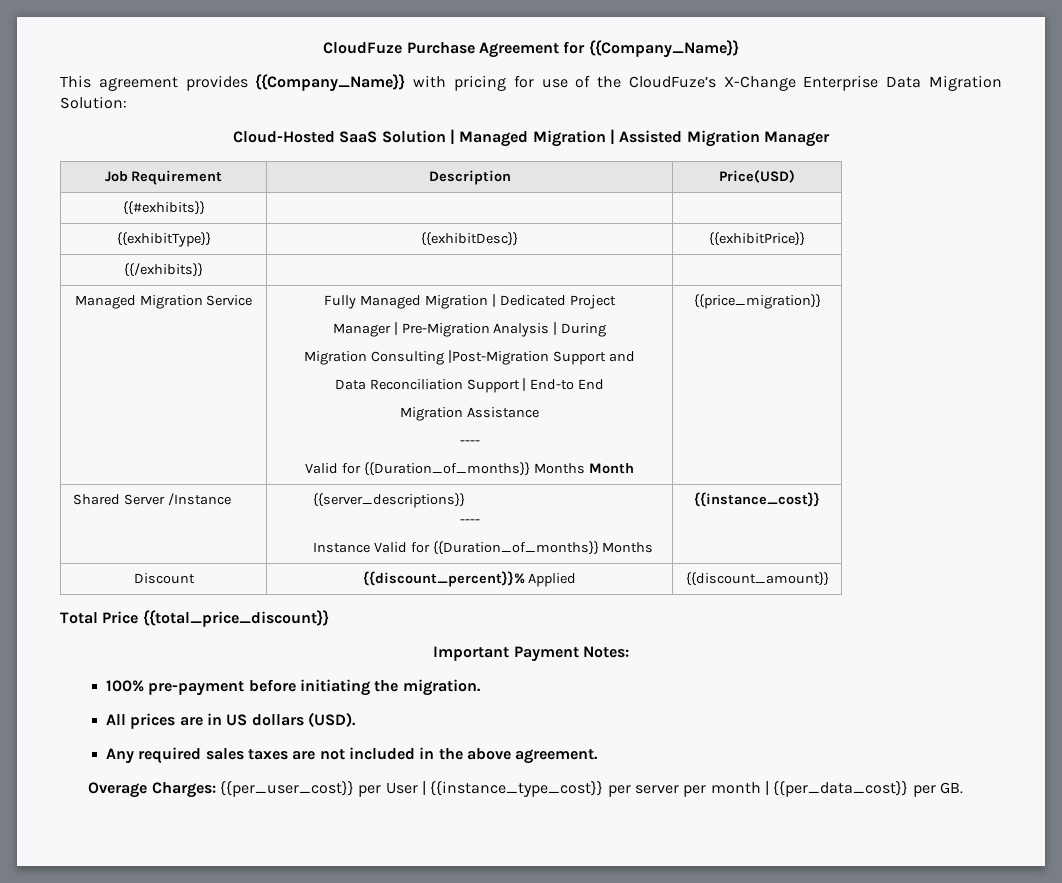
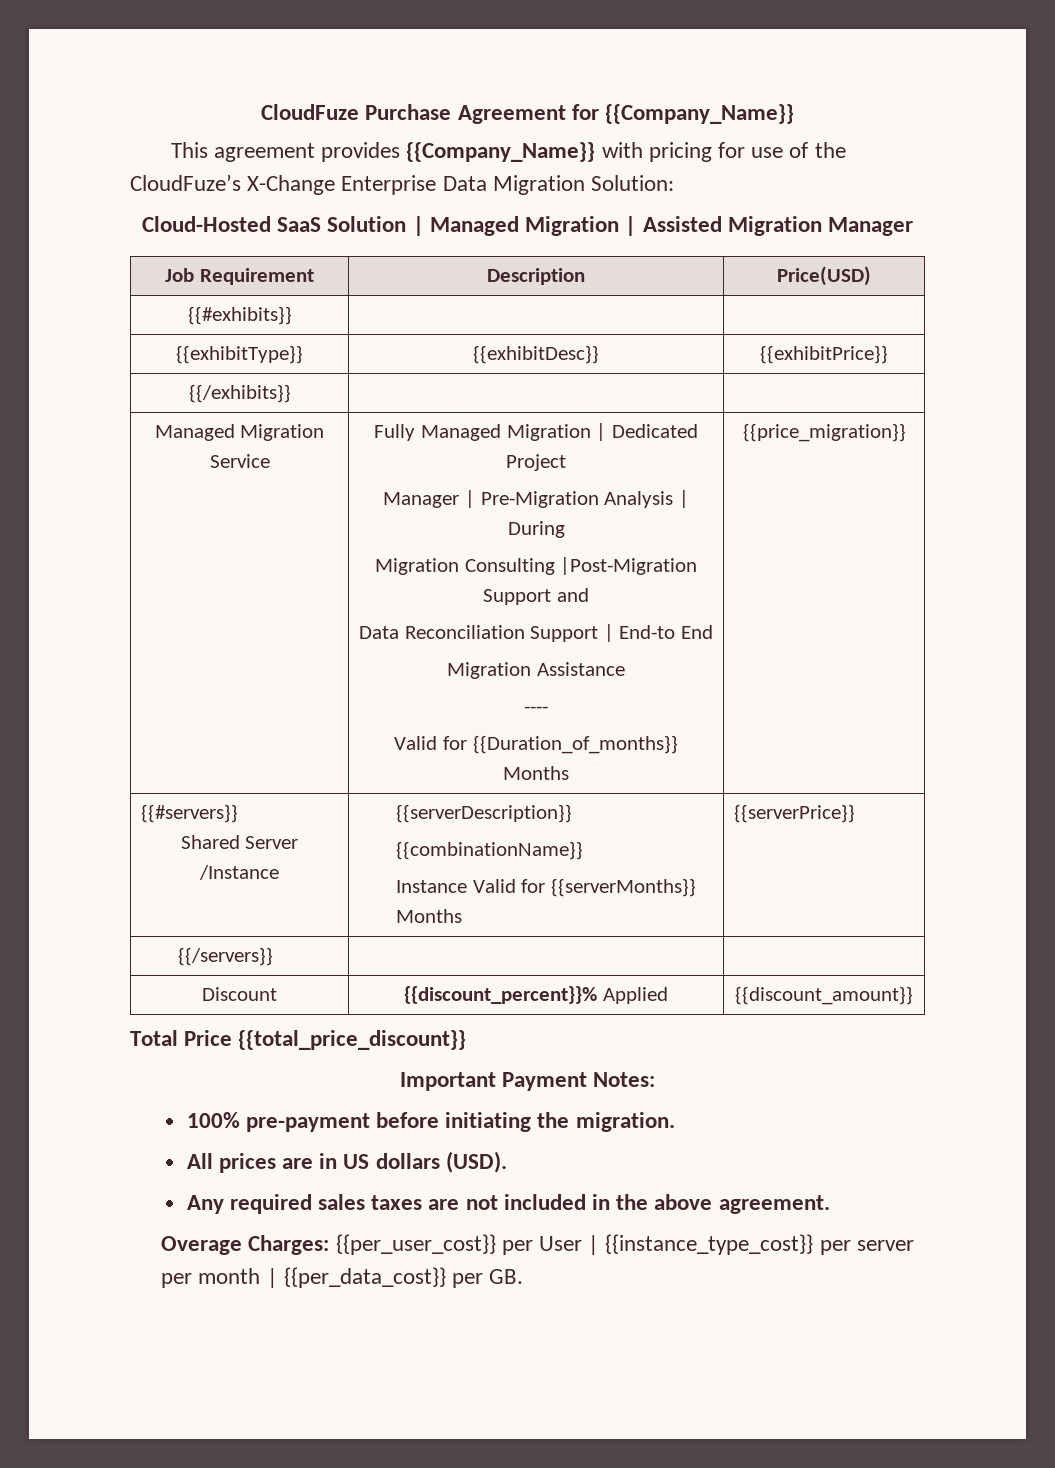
  Managed Migration Service | Fully Managed Migration | Dedicated Project
  Manager | Pre-Migration Analysis | During
  Migration Consulting |Post-Migration Support and
  Data Reconciliation Support | End-to End
  Migration Assistance
  ----
- Valid for {{Duration_of_months}} Months Month | {{price_migration}}
+ Valid for {{Duration_of_months}} Months | {{price_migration}}
- Shared Server /Instance | {{server_descriptions}}
- ----
- Instance Valid for {{Duration_of_months}} Months | {{instance_cost}}
+ {{#servers}}
+ Shared Server /Instance | {{serverDescription}}
+ {{combinationName}}
+ Instance Valid for {{serverMonths}} Months | {{serverPrice}}
+ {{/servers}} | |

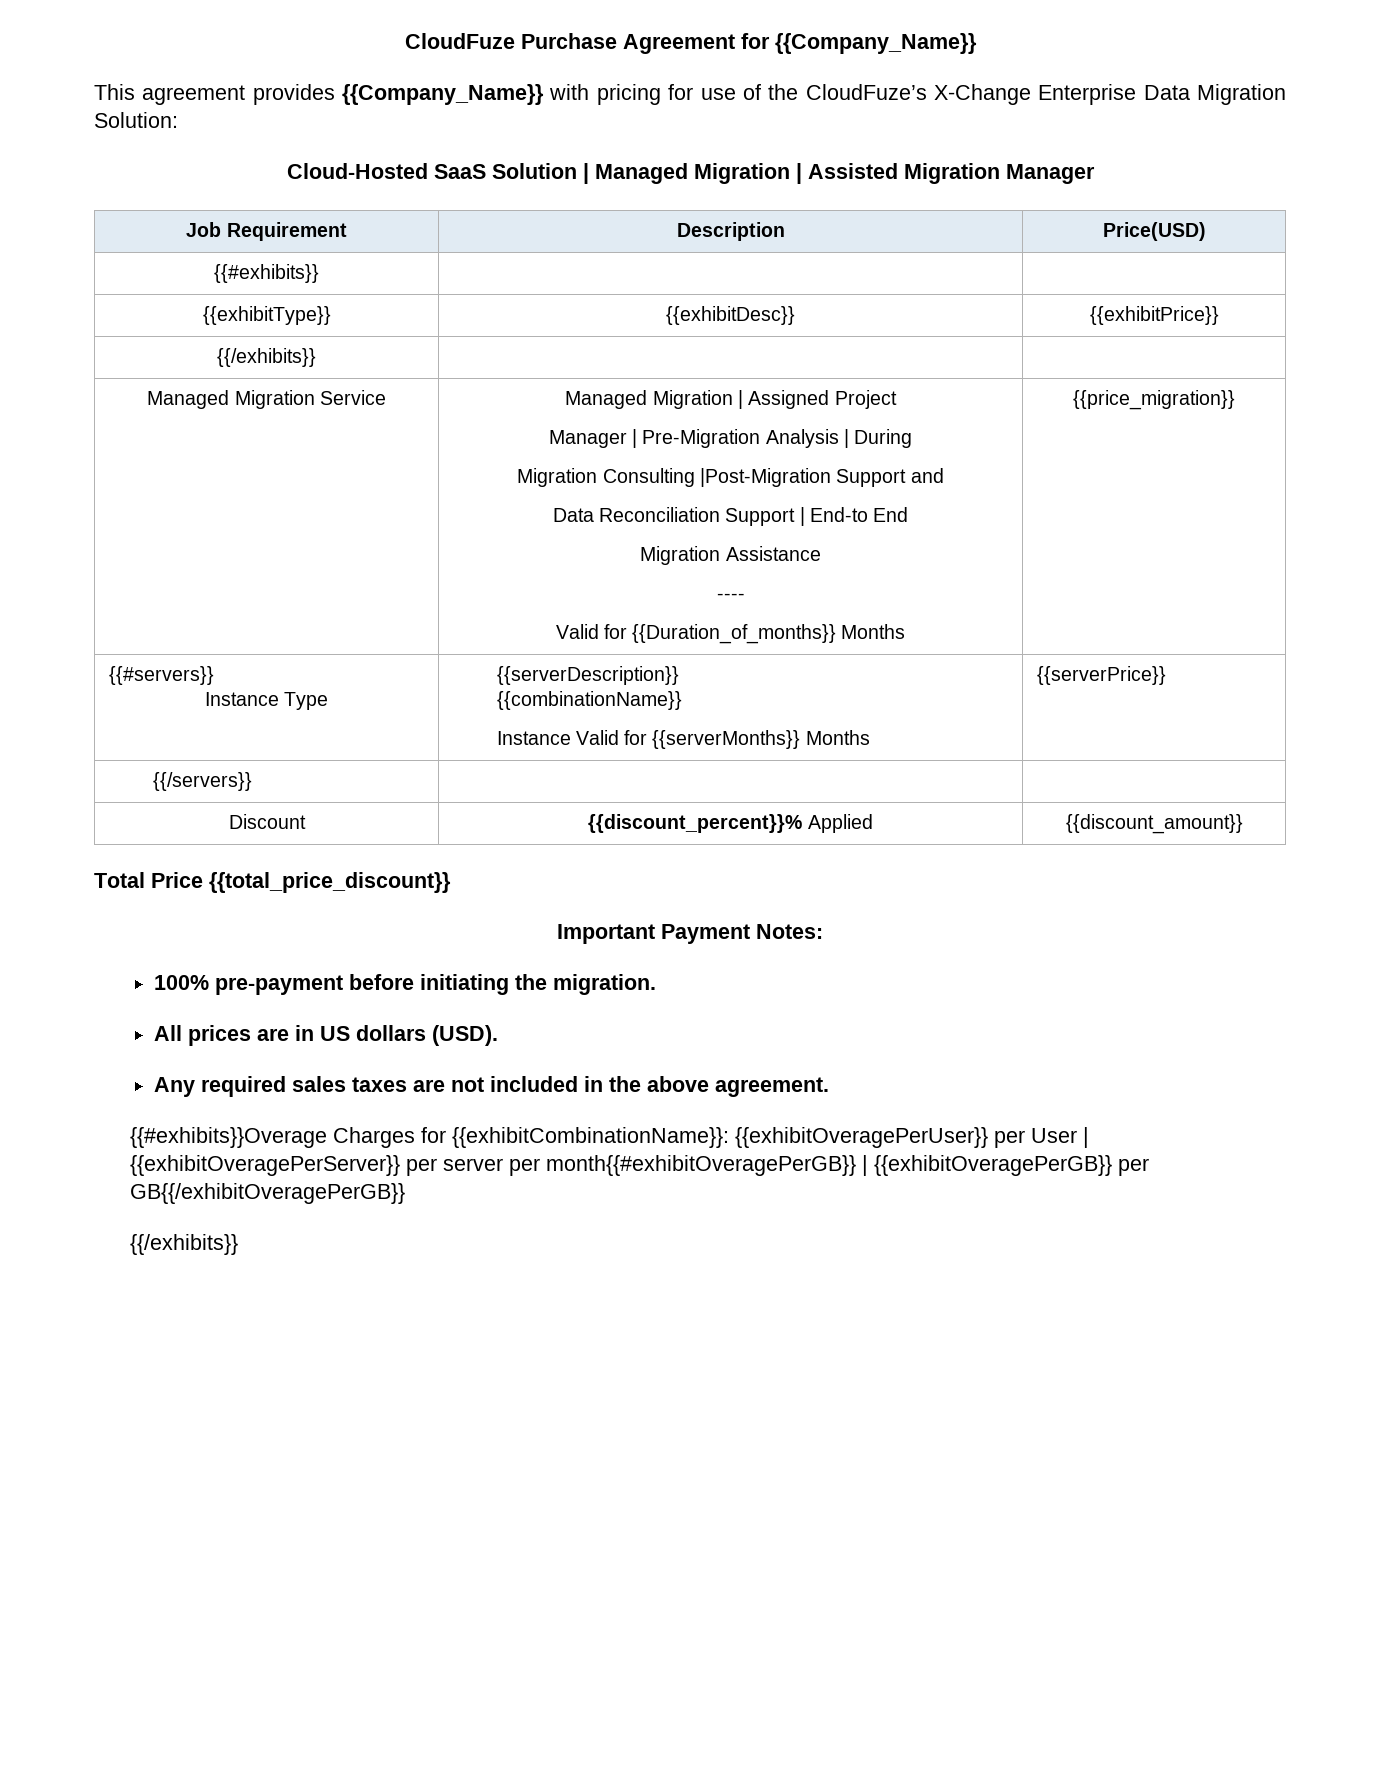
- Managed Migration Service | Fully Managed Migration | Dedicated Project
+ Managed Migration Service | Managed Migration | Assigned Project
  {{#servers}}
- Shared Server /Instance | {{serverDescription}}
+ Instance Type | {{serverDescription}}
- Overage Charges: {{per_user_cost}} per User | {{instance_type_cost}} per server per month | {{per_data_cost}} per GB.
+ {{#exhibits}}Overage Charges for {{exhibitCombinationName}}: {{exhibitOveragePerUser}} per User | {{exhibitOveragePerServer}} per server per month{{#exhibitOveragePerGB}} | {{exhibitOveragePerGB}} per GB{{/exhibitOveragePerGB}}
+ {{/exhibits}}

